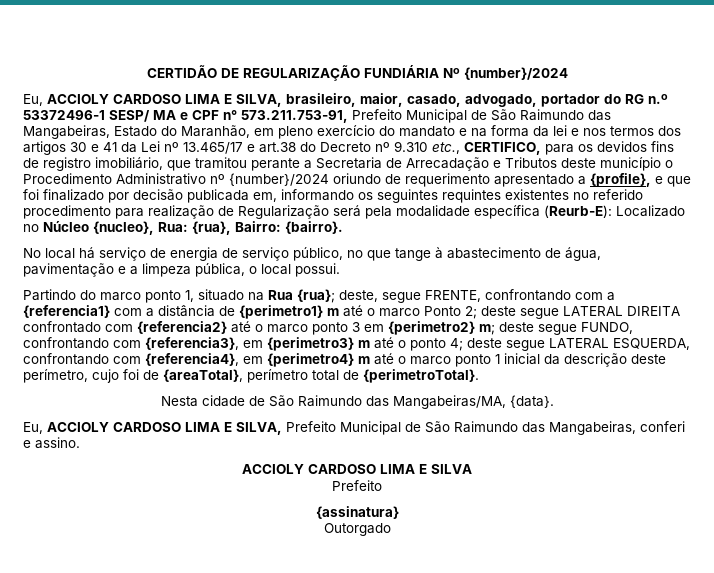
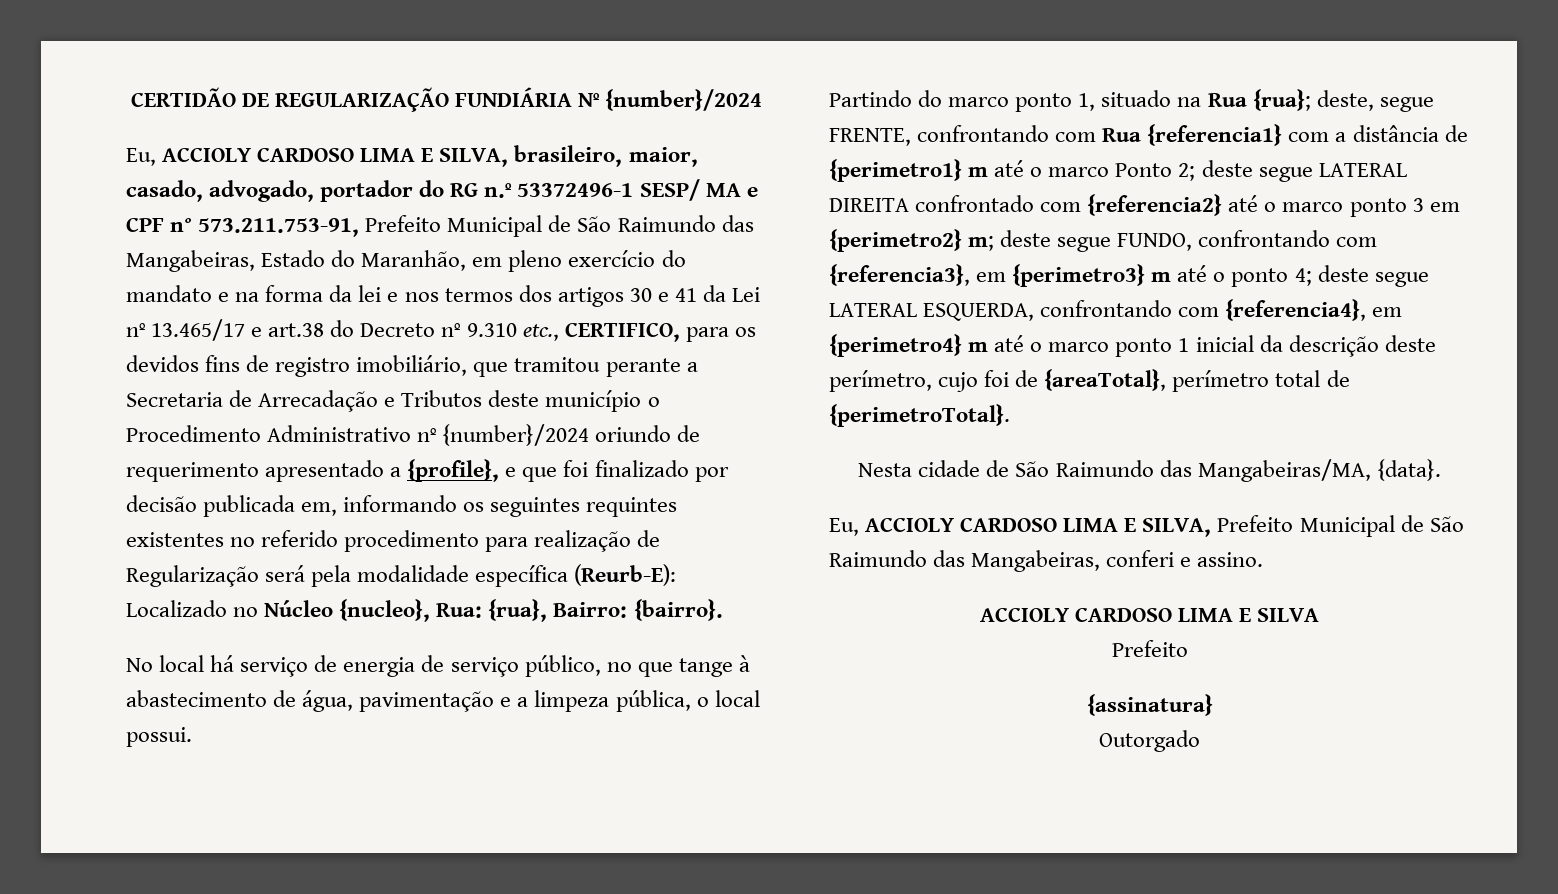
- deste, segue FRENTE, confrontando com a {referencia1} com a distância de {perimetro1} m até o marco Ponto 2;
+ deste, segue FRENTE, confrontando com Rua {referencia1} com a distância de {perimetro1} m até o marco Ponto 2;

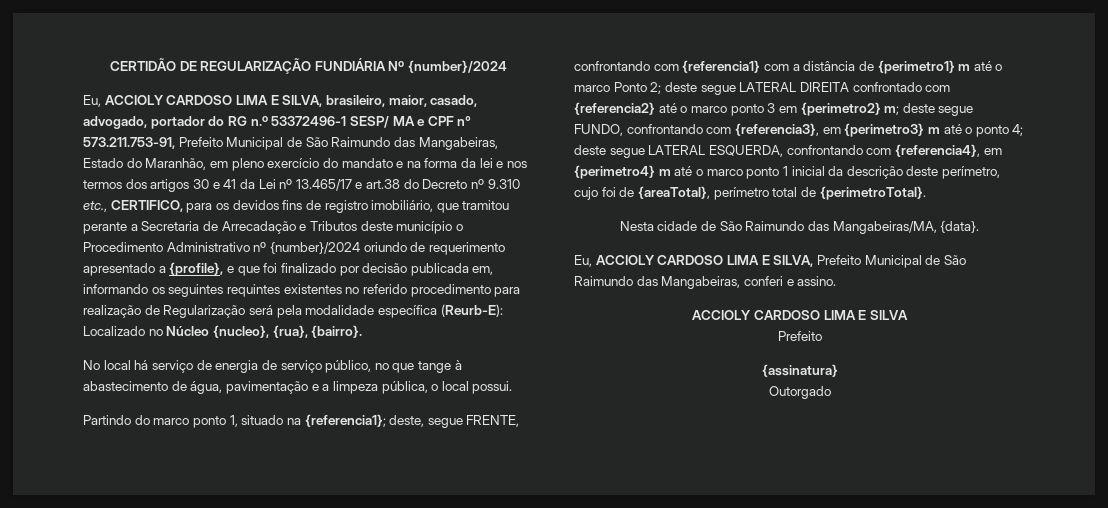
- Localizado no Núcleo {nucleo}, Rua: {rua}, Bairro: {bairro}.
+ Localizado no Núcleo {nucleo}, {rua}, {bairro}.
- Partindo do marco ponto 1, situado na Rua {rua};
+ Partindo do marco ponto 1, situado na {referencia1};
- deste, segue FRENTE, confrontando com Rua {referencia1} com a distância de {perimetro1} m até o marco Ponto 2;
+ deste, segue FRENTE, confrontando com {referencia1} com a distância de {perimetro1} m até o marco Ponto 2;

